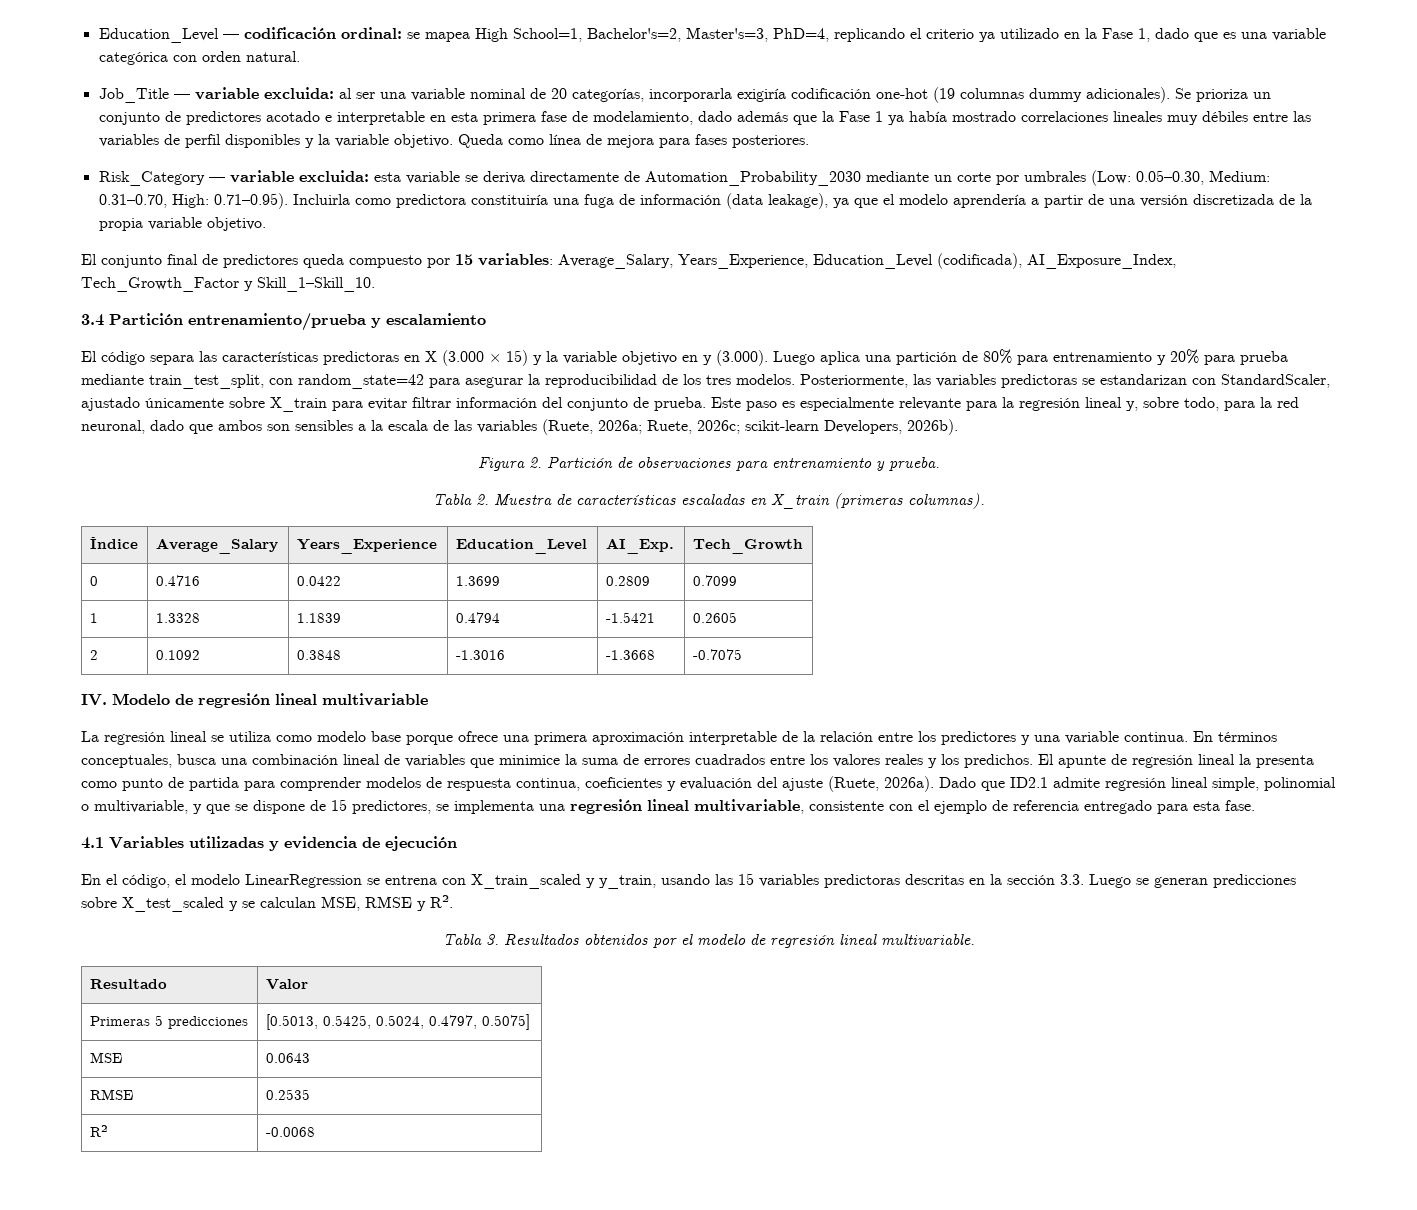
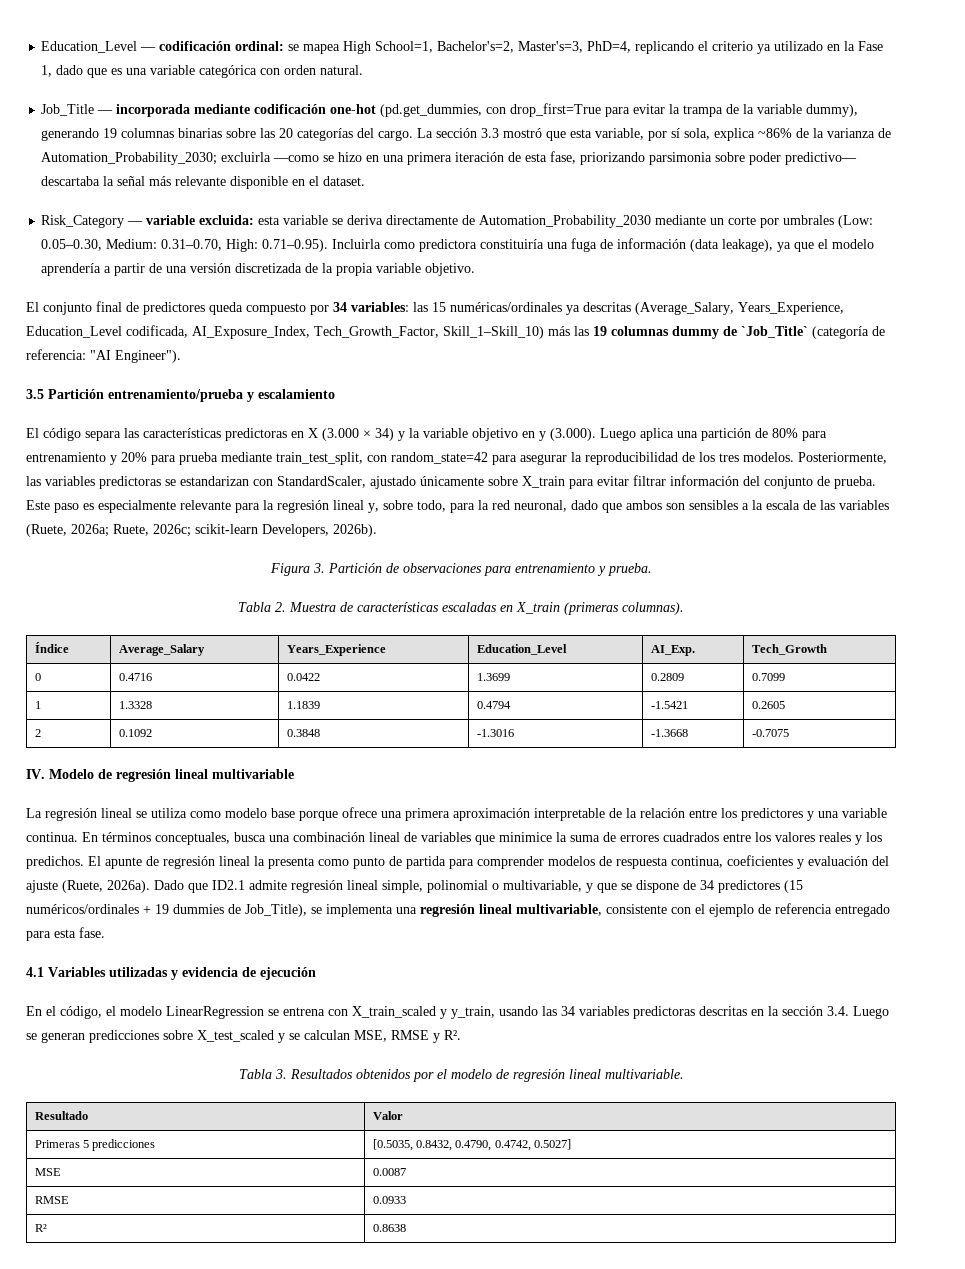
- Job_Title — variable excluida: al ser una variable nominal de 20 categorías, incorporarla exigiría codificación one-hot (19 columnas dummy adicionales). Se prioriza un conjunto de predictores acotado e interpretable en esta primera fase de modelamiento, dado además que la Fase 1 ya había mostrado correlaciones lineales muy débiles entre las variables de perfil disponibles y la variable objetivo. Queda como línea de mejora para fases posteriores.
+ Job_Title — incorporada mediante codificación one-hot (pd.get_dummies, con drop_first=True para evitar la trampa de la variable dummy), generando 19 columnas binarias sobre las 20 categorías del cargo. La sección 3.3 mostró que esta variable, por sí sola, explica ~86% de la varianza de Automation_Probability_2030; excluirla —como se hizo en una primera iteración de esta fase, priorizando parsimonia sobre poder predictivo— descartaba la señal más relevante disponible en el dataset.
- El conjunto final de predictores queda compuesto por 15 variables: Average_Salary, Years_Experience, Education_Level (codificada), AI_Exposure_Index, Tech_Growth_Factor y Skill_1–Skill_10.
- 3.4 Partición entrenamiento/prueba y escalamiento
+ El conjunto final de predictores queda compuesto por 34 variables: las 15 numéricas/ordinales ya descritas (Average_Salary, Years_Experience, Education_Level codificada, AI_Exposure_Index, Tech_Growth_Factor, Skill_1–Skill_10) más las 19 columnas dummy de `Job_Title` (categoría de referencia: "AI Engineer").
+ 3.5 Partición entrenamiento/prueba y escalamiento
- El código separa las características predictoras en X (3.000 × 15) y la variable objetivo en y (3.000). Luego aplica una partición de 80% para entrenamiento y 20% para prueba mediante train_test_split, con random_state=42 para asegurar la reproducibilidad de los tres modelos.
+ El código separa las características predictoras en X (3.000 × 34) y la variable objetivo en y (3.000). Luego aplica una partición de 80% para entrenamiento y 20% para prueba mediante train_test_split, con random_state=42 para asegurar la reproducibilidad de los tres modelos.
- Figura 2. Partición de observaciones para entrenamiento y prueba.
+ Figura 3. Partición de observaciones para entrenamiento y prueba.
- Dado que ID2.1 admite regresión lineal simple, polinomial o multivariable, y que se dispone de 15 predictores, se implementa una regresión lineal multivariable, consistente con el ejemplo de referencia entregado para esta fase.
+ Dado que ID2.1 admite regresión lineal simple, polinomial o multivariable, y que se dispone de 34 predictores (15 numéricos/ordinales + 19 dummies de Job_Title), se implementa una regresión lineal multivariable, consistente con el ejemplo de referencia entregado para esta fase.
- En el código, el modelo LinearRegression se entrena con X_train_scaled y y_train, usando las 15 variables predictoras descritas en la sección 3.3. Luego se generan predicciones sobre X_test_scaled y se calculan MSE, RMSE y R².
+ En el código, el modelo LinearRegression se entrena con X_train_scaled y y_train, usando las 34 variables predictoras descritas en la sección 3.4. Luego se generan predicciones sobre X_test_scaled y se calculan MSE, RMSE y R².
- Primeras 5 predicciones | [0.5013, 0.5425, 0.5024, 0.4797, 0.5075]
+ Primeras 5 predicciones | [0.5035, 0.8432, 0.4790, 0.4742, 0.5027]
- MSE | 0.0643
+ MSE | 0.0087
- RMSE | 0.2535
+ RMSE | 0.0933
- R² | -0.0068
+ R² | 0.8638

